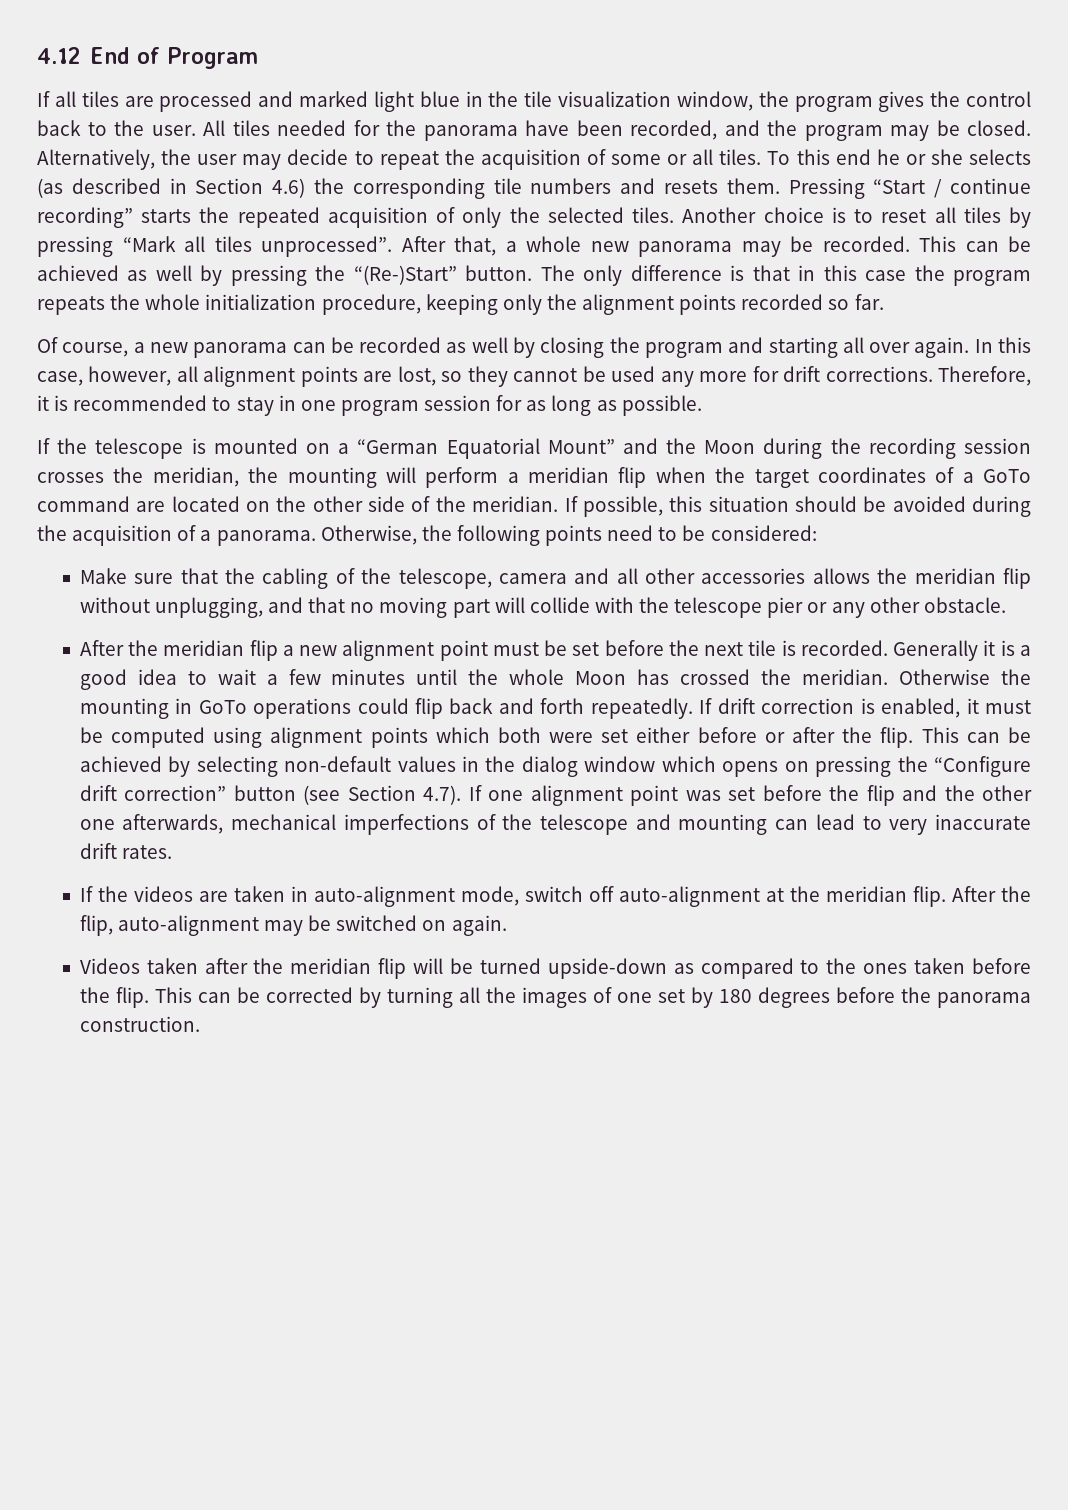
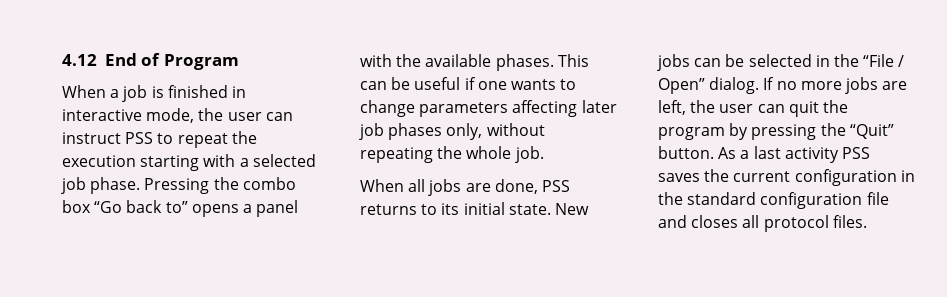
- If all tiles are processed and marked light blue in the tile visualization window, the program gives the control back to the user. All tiles needed for the panorama have been recorded, and the program may be closed. Alternatively, the user may decide to repeat the acquisition of some or all tiles. To this end he or she selects (as described in Section 4.6) the corresponding tile numbers and resets them. Pressing “Start / continue recording” starts the repeated acquisition of only the selected tiles. Another choice is to reset all tiles by pressing “Mark all tiles unprocessed”. After that, a whole new panorama may be recorded. This can be achieved as well by pressing the “(Re-)Start” button. The only difference is that in this case the program repeats the whole initialization procedure, keeping only the alignment points recorded so far.
- Of course, a new panorama can be recorded as well by closing the program and starting all over again. In this case, however, all alignment points are lost, so they cannot be used any more for drift corrections. Therefore, it is recommended to stay in one program session for as long as possible.
- If the telescope is mounted on a “German Equatorial Mount” and the Moon during the recording session crosses the meridian, the mounting will perform a meridian flip when the target coordinates of a GoTo command are located on the other side of the meridian. If possible, this situation should be avoided during the acquisition of a panorama. Otherwise, the following points need to be considered:
- Make sure that the cabling of the telescope, camera and all other accessories allows the meridian flip without unplugging, and that no moving part will collide with the telescope pier or any other obstacle.
- After the meridian flip a new alignment point must be set before the next tile is recorded. Generally it is a good idea to wait a few minutes until the whole Moon has crossed the meridian. Otherwise the mounting in GoTo operations could flip back and forth repeatedly. If drift correction is enabled, it must be computed using alignment points which both were set either before or after the flip. This can be achieved by selecting non-default values in the dialog window which opens on pressing the “Configure drift correction” button (see Section 4.7). If one alignment point was set before the flip and the other one afterwards, mechanical imperfections of the telescope and mounting can lead to very inaccurate drift rates.
- If the videos are taken in auto-alignment mode, switch off auto-alignment at the meridian flip. After the flip, auto-alignment may be switched on again.
- Videos taken after the meridian flip will be turned upside-down as compared to the ones taken before the flip. This can be corrected by turning all the images of one set by 180 degrees before the panorama construction.
+ When a job is finished in interactive mode, the user can instruct PSS to repeat the execution starting with a selected job phase. Pressing the combo box “Go back to” opens a panel with the available phases. This can be useful if one wants to change parameters affecting later job phases only, without repeating the whole job.
+ When all jobs are done, PSS returns to its initial state. New jobs can be selected in the “File / Open” dialog. If no more jobs are left, the user can quit the program by pressing the “Quit” button. As a last activity PSS saves the current configuration in the standard configuration file and closes all protocol files.

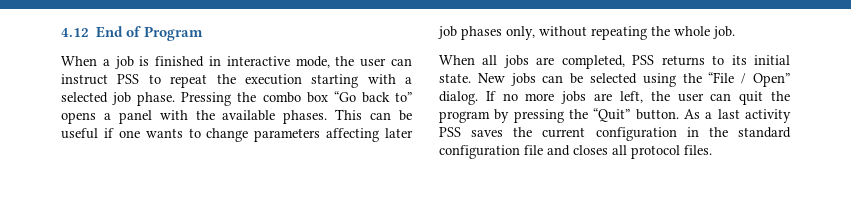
- When all jobs are done, PSS returns to its initial state.
+ When all jobs are completed, PSS returns to its initial state.
- New jobs can be selected in the “File / Open” dialog.
+ New jobs can be selected using the “File / Open” dialog.

